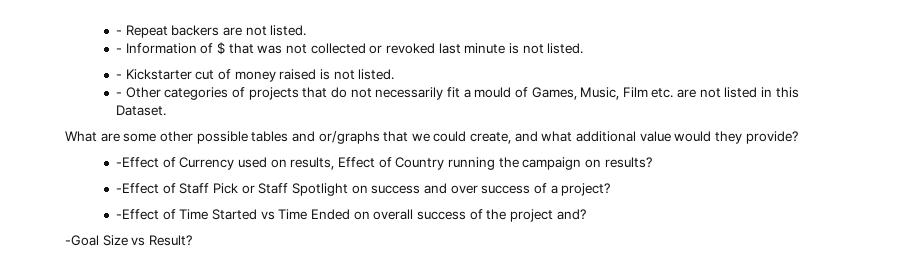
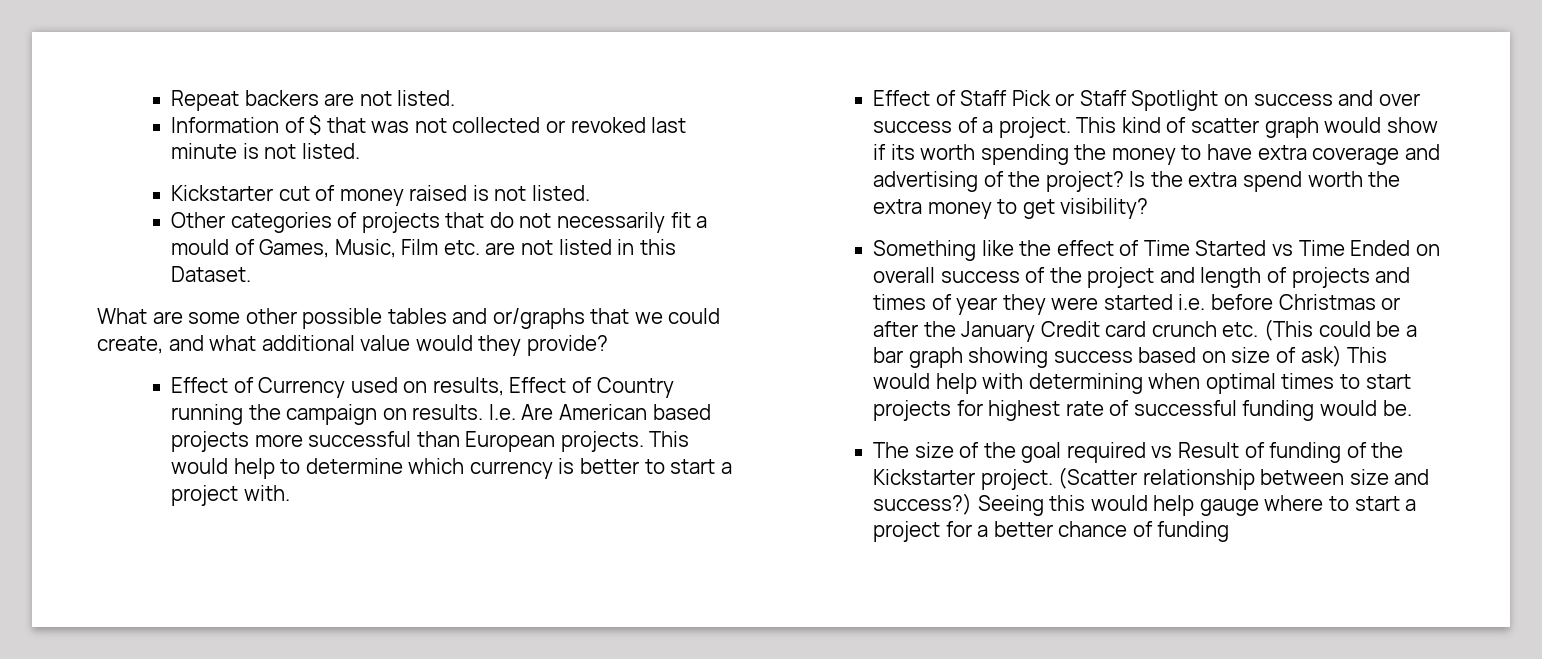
- - Repeat backers are not listed.
+ Repeat backers are not listed.
- - Information of $ that was not collected or revoked last minute is not listed.
+ Information of $ that was not collected or revoked last minute is not listed.
- - Kickstarter cut of money raised is not listed.
+ Kickstarter cut of money raised is not listed.
- - Other categories of projects that do not necessarily fit a mould of Games, Music, Film etc. are not listed in this Dataset.
+ Other categories of projects that do not necessarily fit a mould of Games, Music, Film etc. are not listed in this Dataset.
- -Effect of Currency used on results, Effect of Country running the campaign on results?
- -Effect of Staff Pick or Staff Spotlight on success and over success of a project?
- -Effect of Time Started vs Time Ended on overall success of the project and?
- -Goal Size vs Result?
+ Effect of Currency used on results, Effect of Country running the campaign on results. I.e. Are American based projects more successful than European projects. This would help to determine which currency is better to start a project with.
+ Effect of Staff Pick or Staff Spotlight on success and over success of a project. This kind of scatter graph would show if its worth spending the money to have extra coverage and advertising of the project? Is the extra spend worth the extra money to get visibility?
+ Something like the effect of Time Started vs Time Ended on overall success of the project and length of projects and times of year they were started i.e. before Christmas or after the January Credit card crunch etc. (This could be a bar graph showing success based on size of ask) This would help with determining when optimal times to start projects for highest rate of successful funding would be.
+ The size of the goal required vs Result of funding of the Kickstarter project. (Scatter relationship between size and success?) Seeing this would help gauge where to start a project for a better chance of funding

